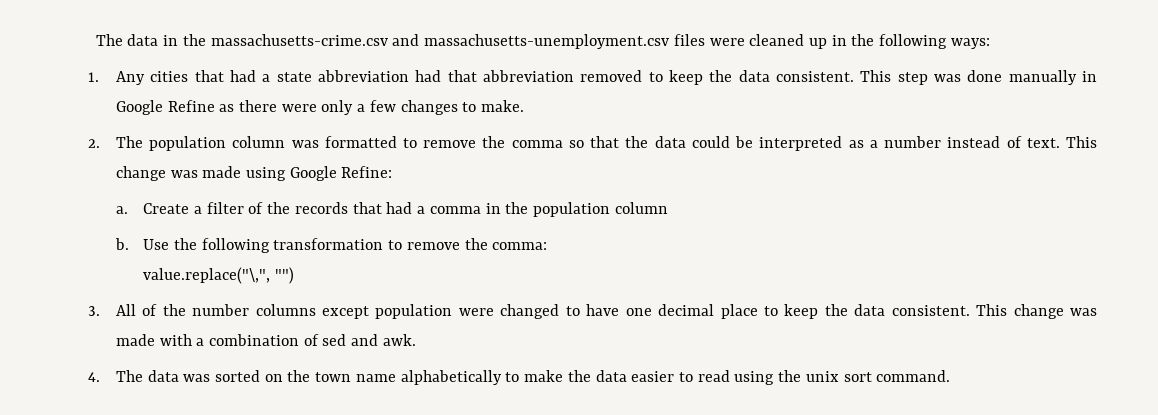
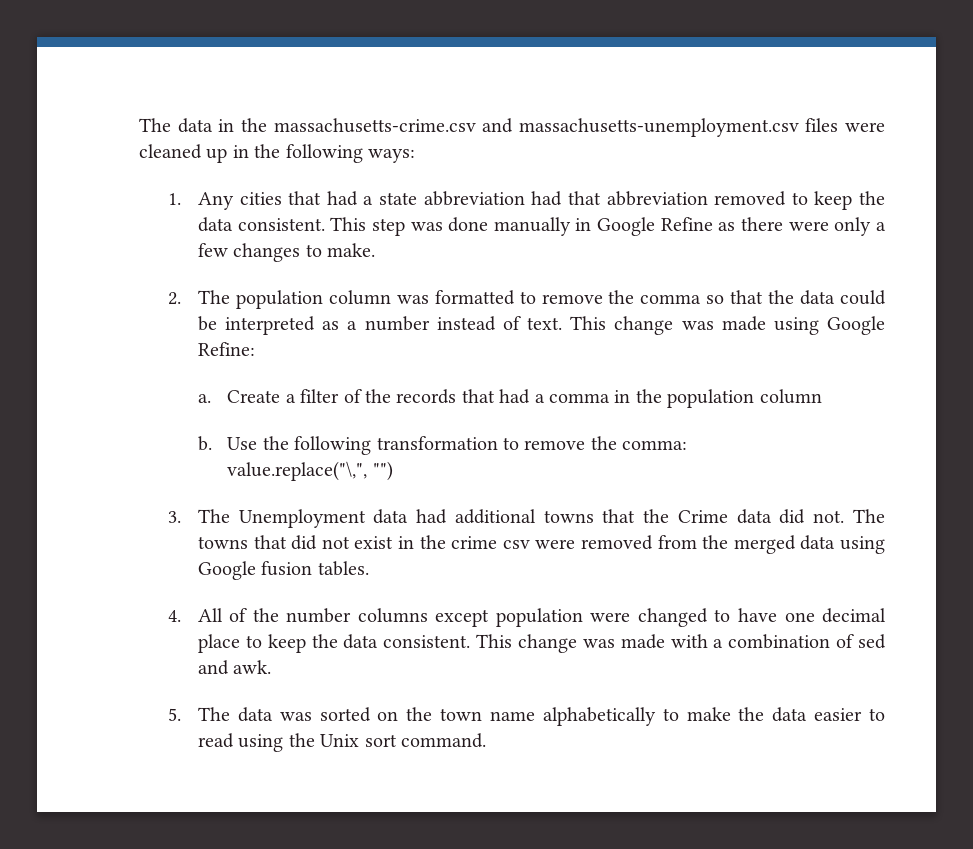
- 3. All of the number columns except population were changed to have one decimal place to keep the data consistent.
+ 3. The Unemployment data had additional towns that the Crime data did not. The towns that did not exist in the crime csv were removed from the merged data using Google fusion tables.
+ 4. All of the number columns except population were changed to have one decimal place to keep the data consistent.
- 4. The data was sorted on the town name alphabetically to make the data easier to read using the unix sort command.
+ 5. The data was sorted on the town name alphabetically to make the data easier to read using the Unix sort command.

